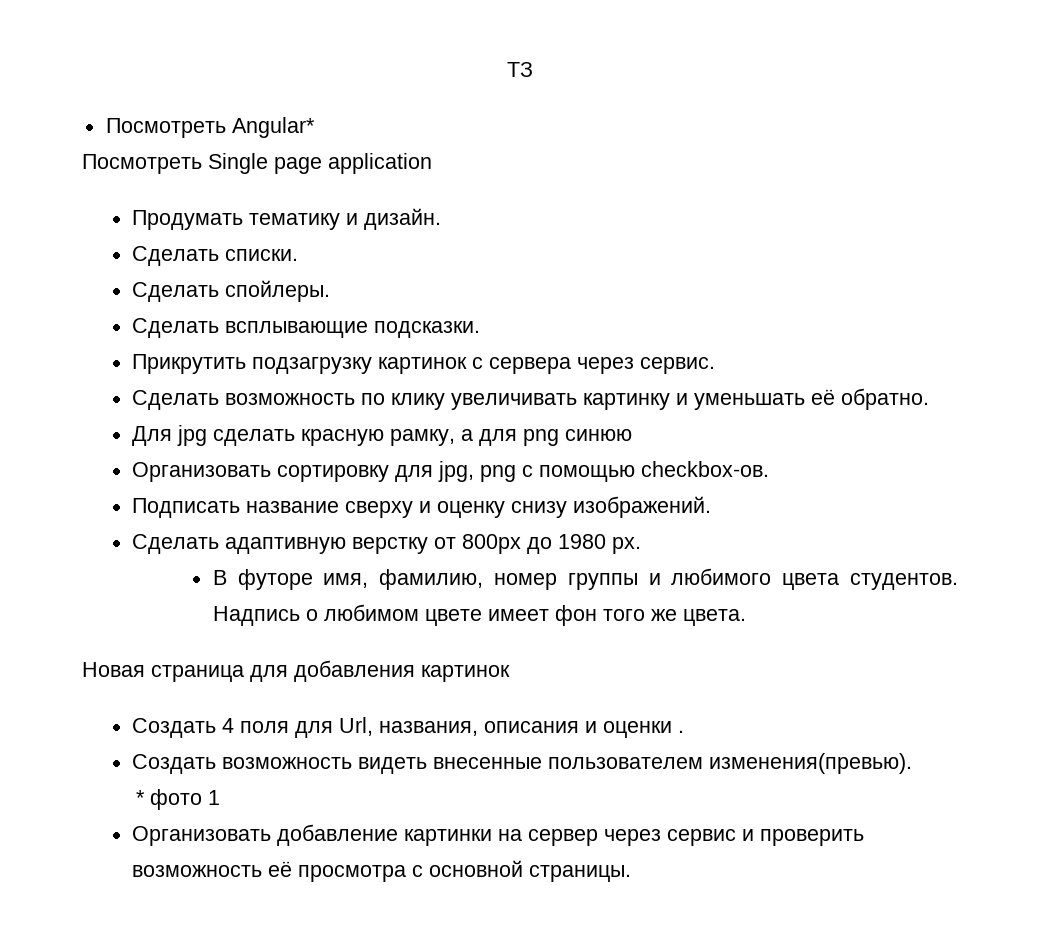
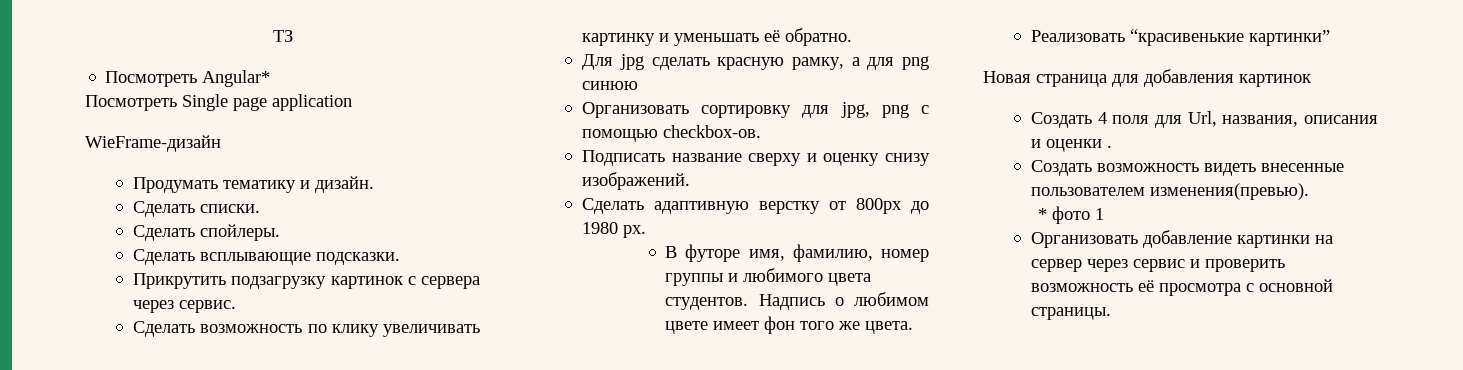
+ WieFrame-дизайн
+ Реализовать “красивенькие картинки”

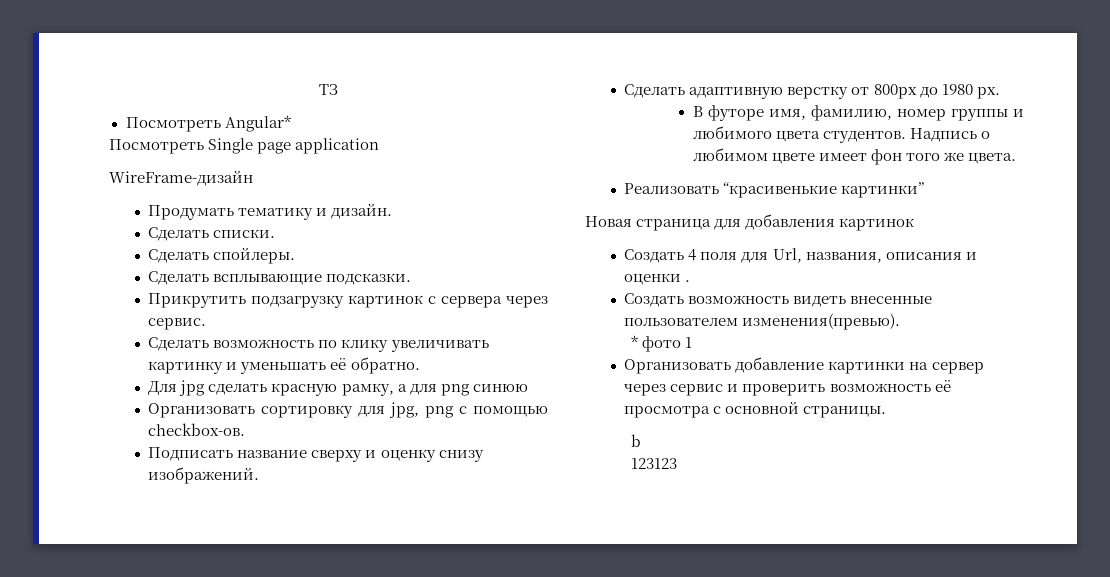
- WieFrame-дизайн
+ WireFrame-дизайн
+ b
+ 123123

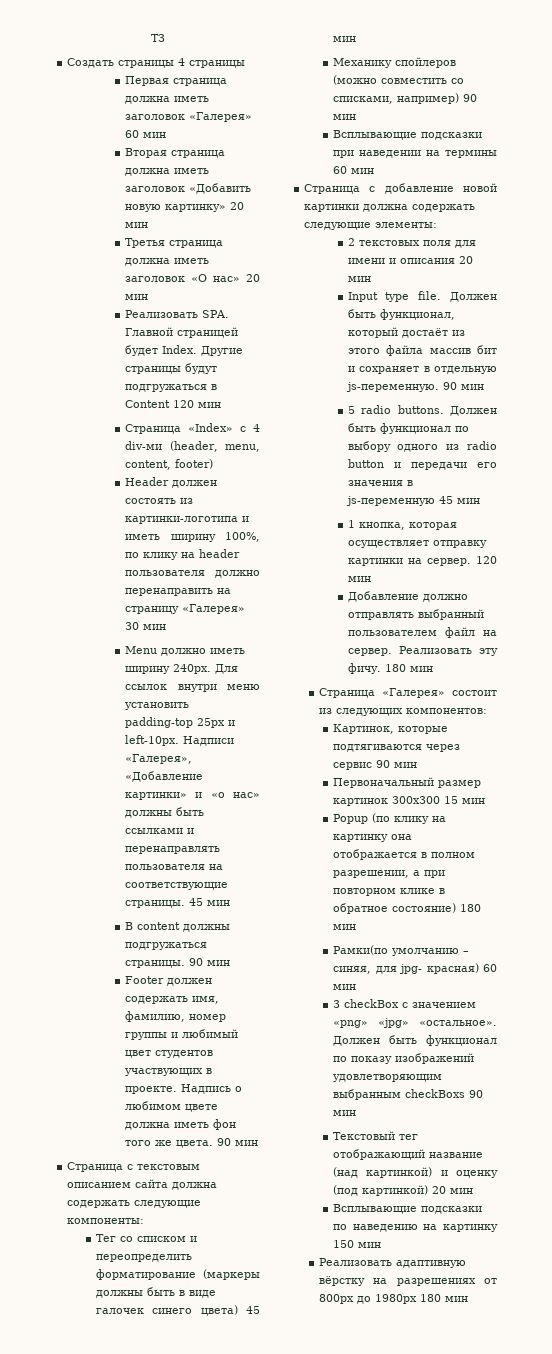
- Посмотреть Angular*
- Посмотреть Single page application
- WireFrame-дизайн
- Продумать тематику и дизайн.
- Сделать списки.
- Сделать спойлеры.
- Сделать всплывающие подсказки.
- Прикрутить подзагрузку картинок с сервера через сервис.
- Сделать возможность по клику увеличивать картинку и уменьшать её обратно.
- Для jpg сделать красную рамку, а для png синюю
- Организовать сортировку для jpg, png с помощью checkbox-ов.
- Подписать название сверху и оценку снизу изображений.
- Сделать адаптивную верстку от 800px до 1980 px.
- В футоре имя, фамилию, номер группы и любимого цвета студентов.
+ Создать страницы 4 страницы
+ Первая страница должна иметь заголовок «Галерея» 60 мин
+ Вторая страница должна иметь заголовок «Добавить новую картинку» 20 мин
+ Третья страница должна иметь заголовок «О нас» 20 мин
+ Реализовать SPA. Главной страницей будет Index. Другие страницы будут подгружаться в Content 120 мин
+ Страница «Index» с 4 div-ми (header, menu, content, footer)
+ Header должен состоять из картинки-логотипа и иметь ширину 100%, по клику на header пользователя должно перенаправить на страницу «Галерея» 30 мин
+ Menu должно иметь ширину 240px. Для ссылок внутри меню установить padding-top 25px и left-10px. Надписи «Галерея», «Добавление картинки» и «о нас» должны быть ссылками и перенаправлять пользователя на соответствующие страницы. 45 мин
+ В content должны подгружаться страницы. 90 мин
+ Footer должен содержать имя, фамилию, номер группы и любимый цвет студентов участвующих в проекте.
- Надпись о любимом цвете имеет фон того же цвета.
- Реализовать “красивенькие картинки”
- Новая страница для добавления картинок
- Создать 4 поля для Url, названия, описания и оценки .
- Создать возможность видеть внесенные пользователем изменения(превью).
- * фото 1
- Организовать добавление картинки на сервер через сервис и проверить возможность её просмотра с основной страницы.
- b
- 123123
+ Надпись о любимом цвете должна иметь фон того же цвета. 90 мин
+ Страница с текстовым описанием сайта должна содержать следующие компоненты:
+ Тег со списком и переопределить форматирование (маркеры должны быть в виде галочек синего цвета) 45 мин
+ Механику спойлеров (можно совместить со списками, например) 90 мин
+ Всплывающие подсказки при наведении на термины 60 мин
+ Страница с добавление новой картинки должна содержать следующие элементы:
+ 2 текстовых поля для имени и описания 20 мин
+ Input type file. Должен быть функционал, который достаёт из этого файла массив бит и сохраняет в отдельную js-переменную. 90 мин
+ 5 radio buttons. Должен быть функционал по выбору одного из radio button и передачи его значения в js-переменную 45 мин
+ 1 кнопка, которая осуществляет отправку картинки на сервер. 120 мин
+ Добавление должно отправлять выбранный пользователем файл на сервер. Реализовать эту фичу. 180 мин
+ Страница «Галерея» состоит из следующих компонентов:
+ Картинок, которые подтягиваются через сервис 90 мин
+ Первоначальный размер картинок 300х300 15 мин
+ Popup (по клику на картинку она отображается в полном разрешении, а при повторном клике в обратное состояние) 180 мин
+ Рамки(по умолчанию – синяя, для jpg- красная) 60 мин
+ 3 checkBox с значением «png» «jpg» «остальное». Должен быть функционал по показу изображений удовлетворяющим выбранным checkBoxs 90 мин
+ Текстовый тег отображающий название (над картинкой) и оценку (под картинкой) 20 мин
+ Всплывающие подсказки по наведению на картинку 150 мин
+ Реализовать адаптивную вёрстку на разрешениях от 800px до 1980px 180 мин

